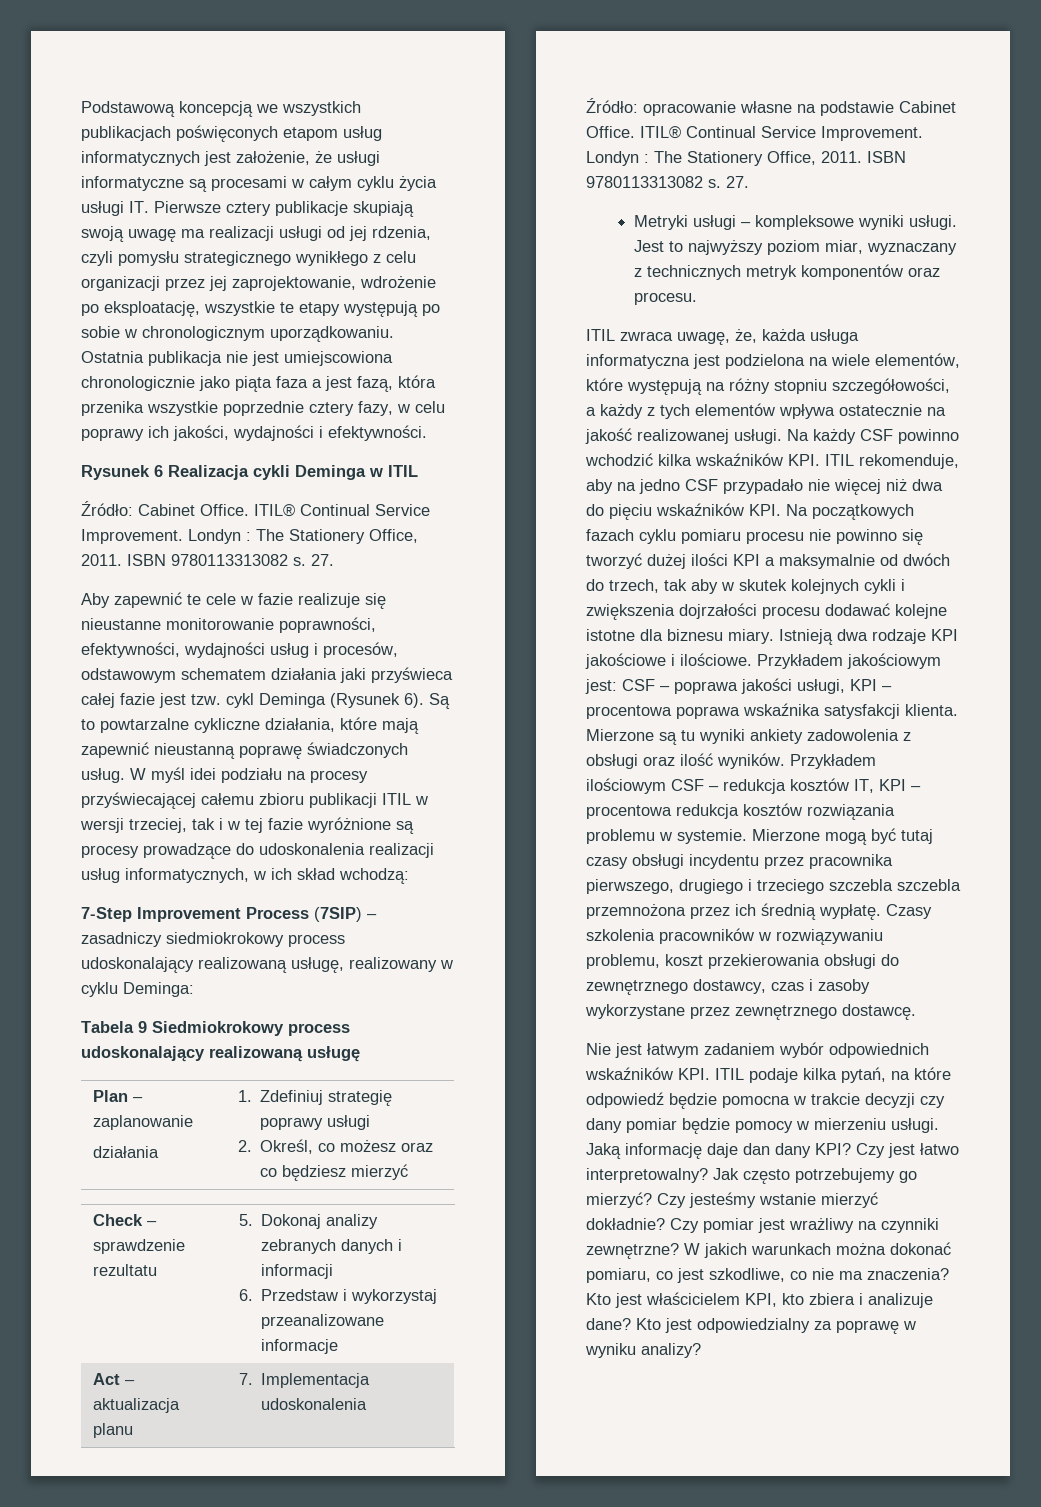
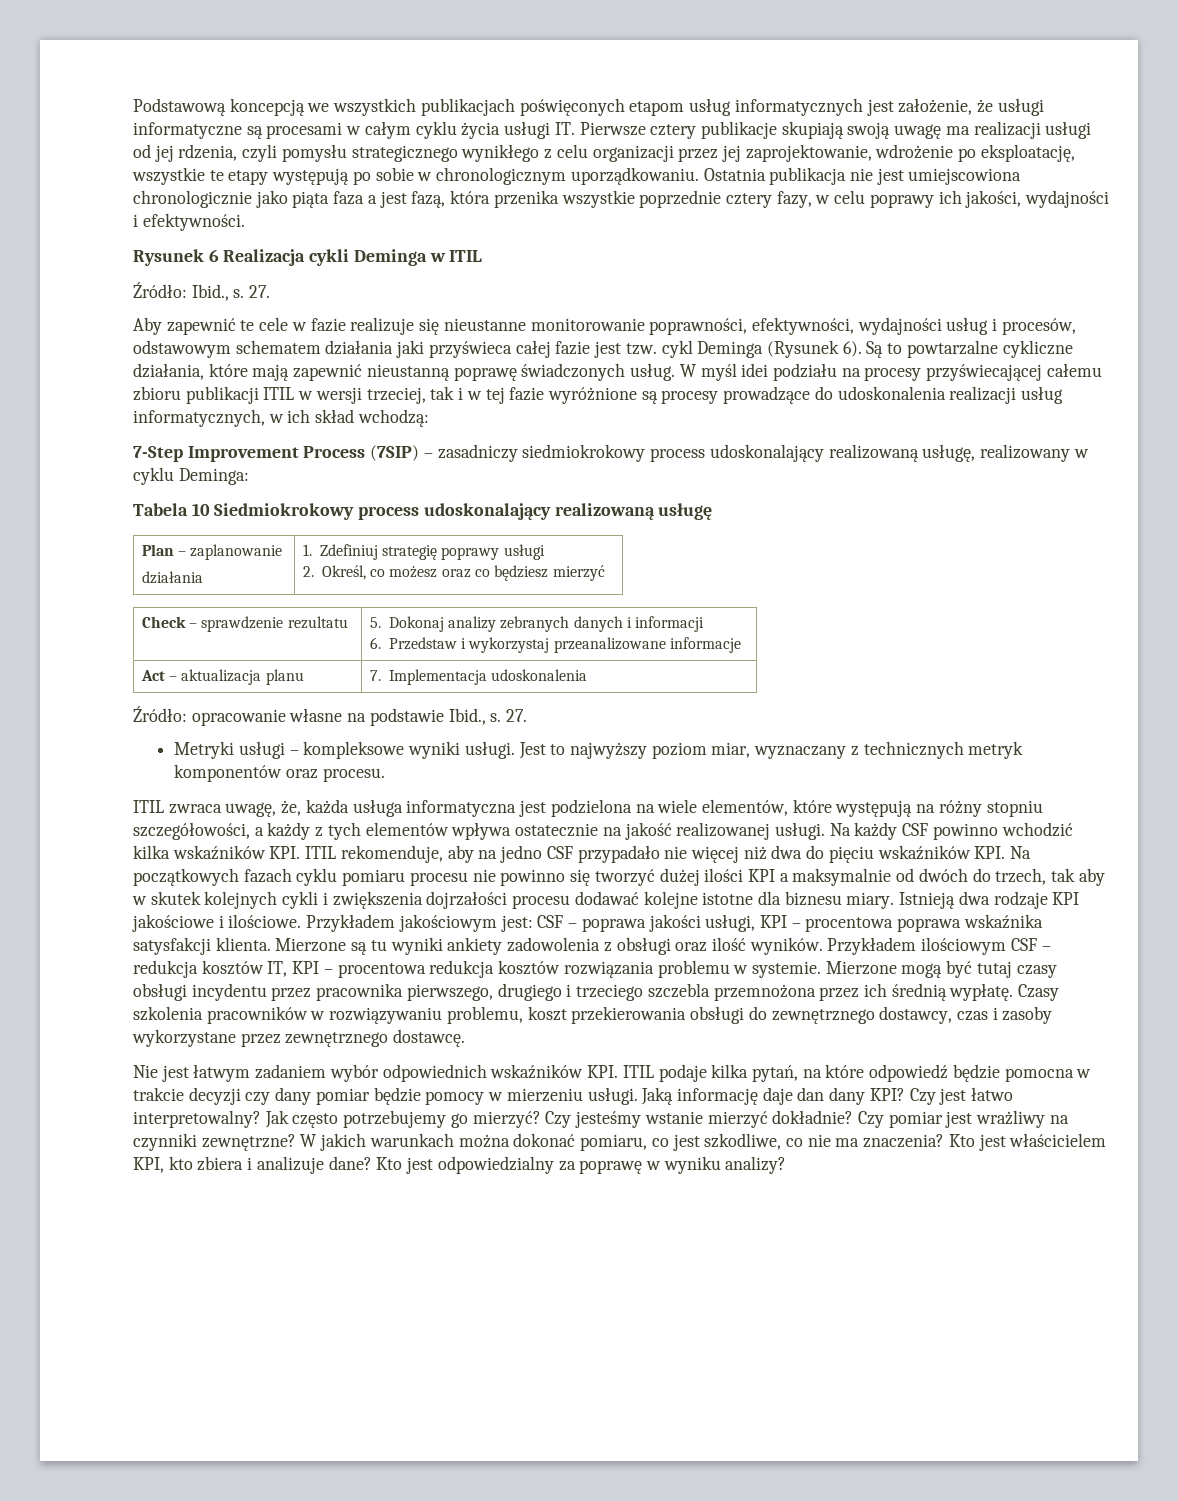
- Źródło: Cabinet Office. ITIL® Continual Service Improvement. Londyn : The Stationery Office, 2011. ISBN 9780113313082 s.
+ Źródło: Ibid., s.
- Tabela 9 Siedmiokrokowy process udoskonalający realizowaną usługę
+ Tabela 10 Siedmiokrokowy process udoskonalający realizowaną usługę
- Źródło: opracowanie własne na podstawie Cabinet Office. ITIL® Continual Service Improvement. Londyn : The Stationery Office, 2011. ISBN 9780113313082 s.
+ Źródło: opracowanie własne na podstawie Ibid., s.
- Mierzone mogą być tutaj czasy obsługi incydentu przez pracownika pierwszego, drugiego i trzeciego szczebla szczebla przemnożona przez ich średnią wypłatę.
+ Mierzone mogą być tutaj czasy obsługi incydentu przez pracownika pierwszego, drugiego i trzeciego szczebla przemnożona przez ich średnią wypłatę.

